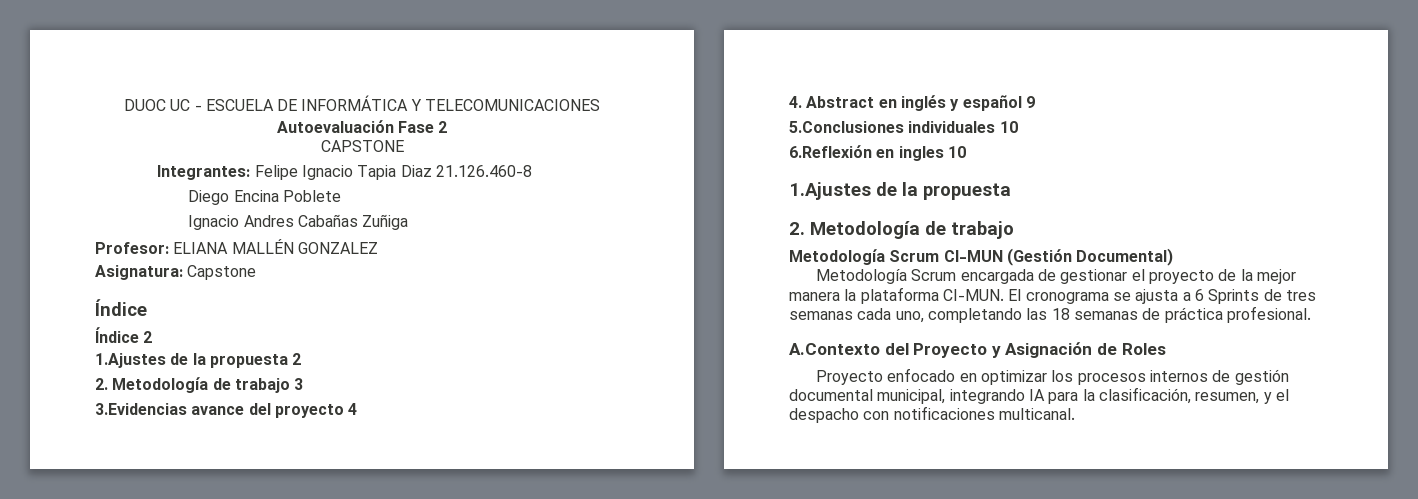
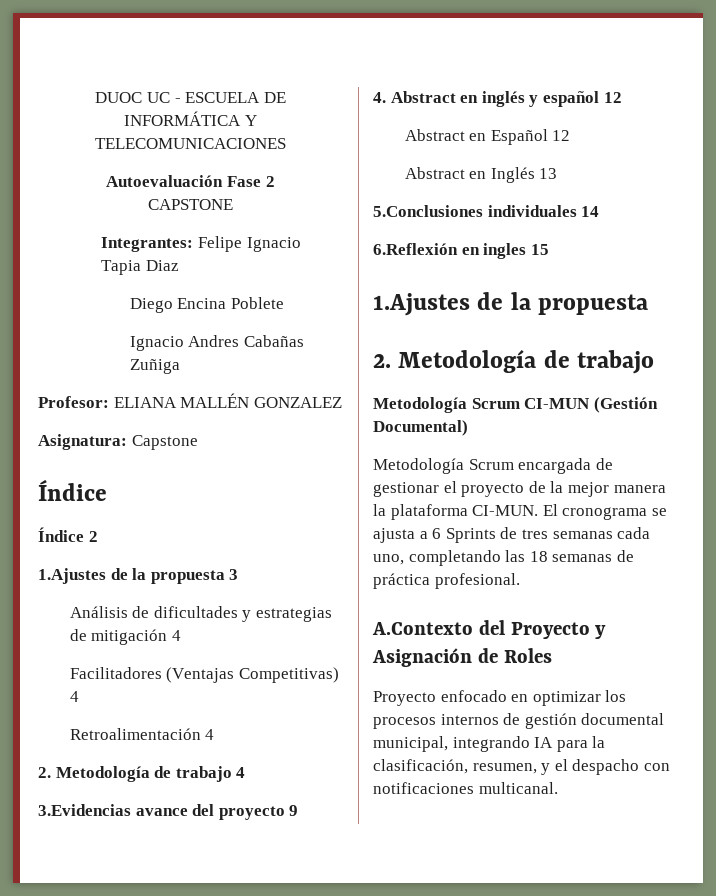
- Integrantes: Felipe Ignacio Tapia Diaz 21.126.460-8
+ Integrantes: Felipe Ignacio Tapia Diaz
- 1.Ajustes de la propuesta 2
- 2. Metodología de trabajo 3
+ 1.Ajustes de la propuesta 3
+ Análisis de dificultades y estrategias de mitigación 4
+ Facilitadores (Ventajas Competitivas) 4
+ Retroalimentación 4
+ 2. Metodología de trabajo 4
- 3.Evidencias avance del proyecto 4
+ 3.Evidencias avance del proyecto 9
- 4. Abstract en inglés y español 9
+ 4. Abstract en inglés y español 12
+ Abstract en Español 12
+ Abstract en Inglés 13
- 5.Conclusiones individuales 10
+ 5.Conclusiones individuales 14
- 6.Reflexión en ingles 10
+ 6.Reflexión en ingles 15

